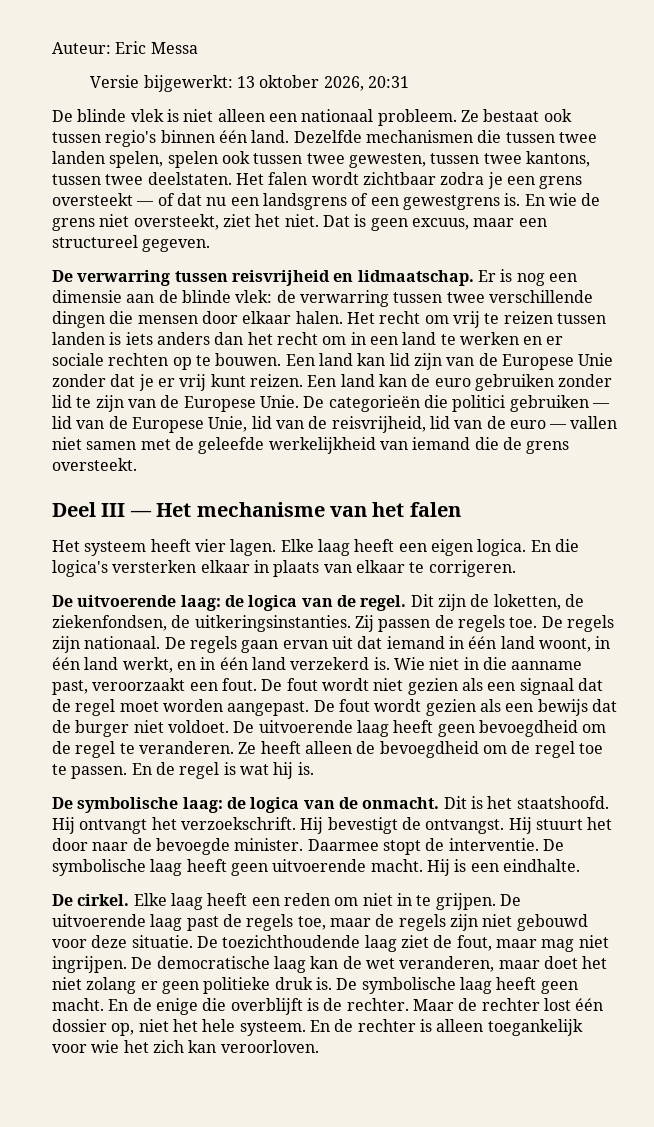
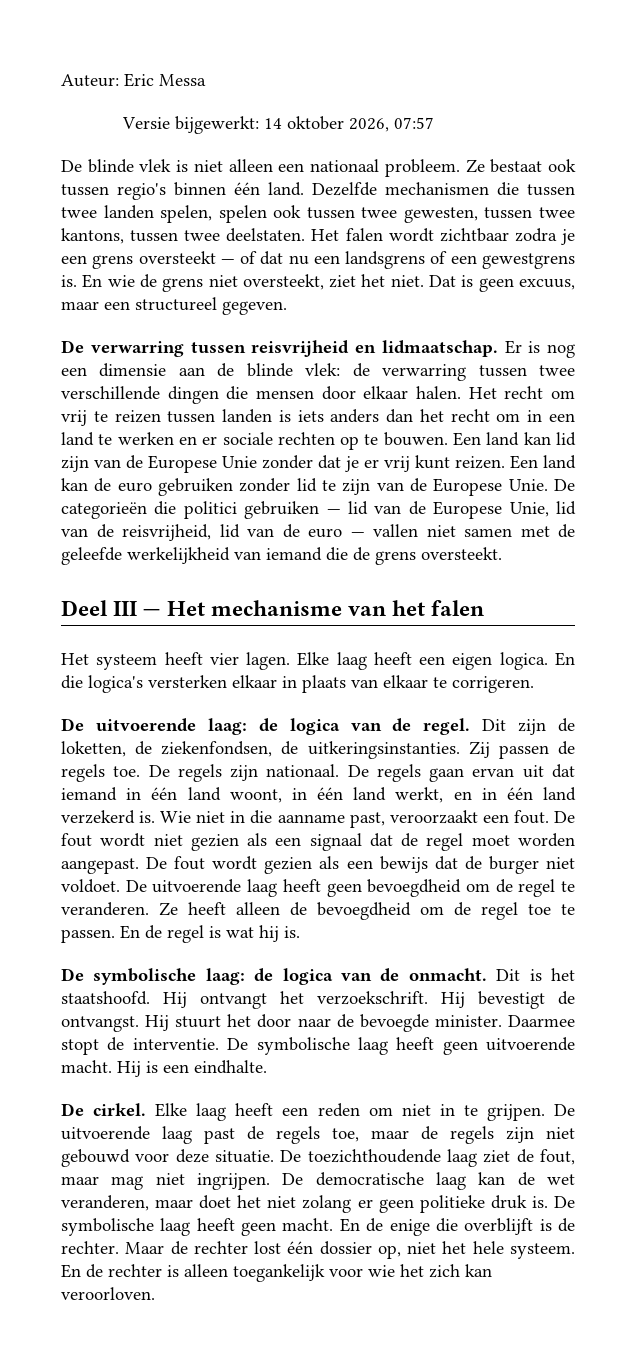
- Versie bijgewerkt: 13 oktober 2026, 20:31
+ Versie bijgewerkt: 14 oktober 2026, 07:57

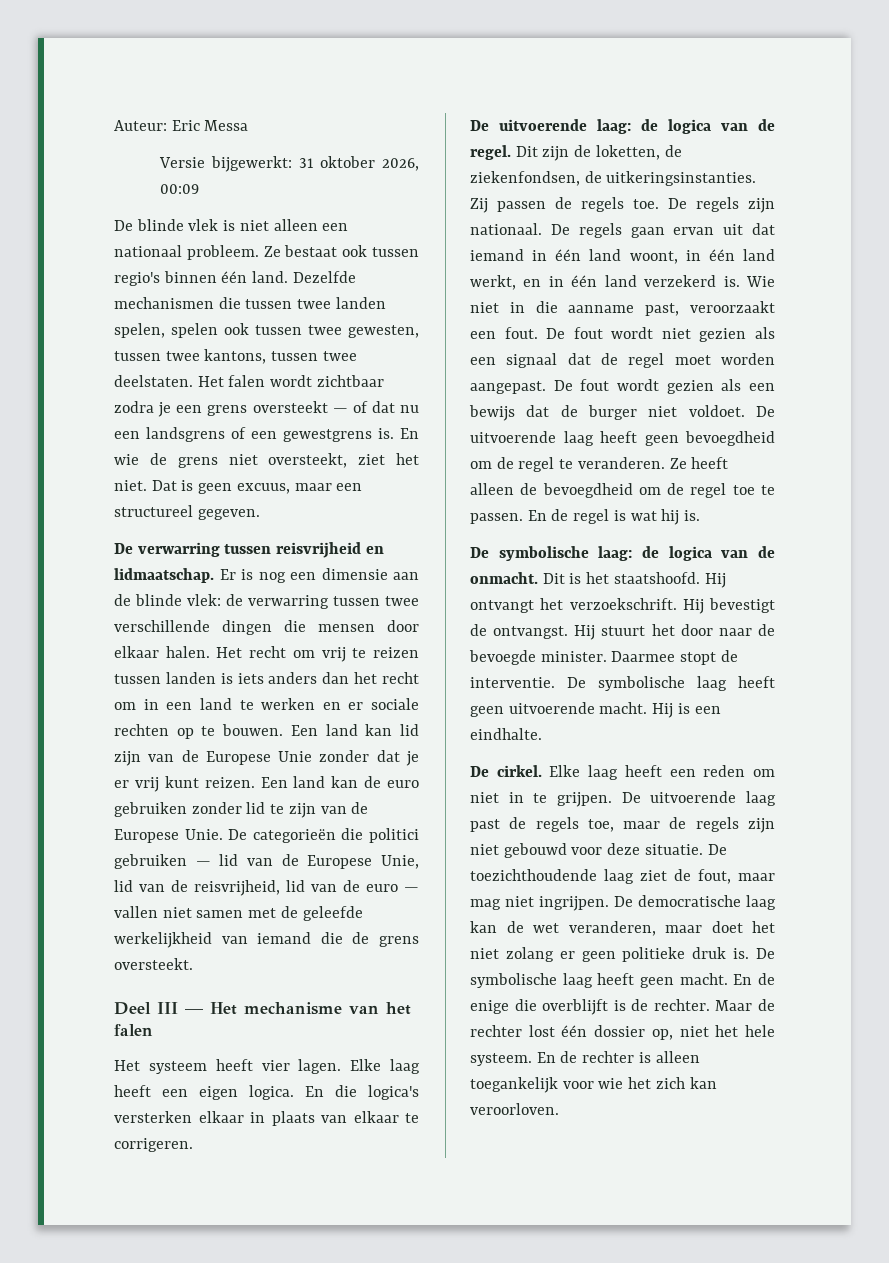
- Versie bijgewerkt: 14 oktober 2026, 07:57
+ Versie bijgewerkt: 31 oktober 2026, 00:09

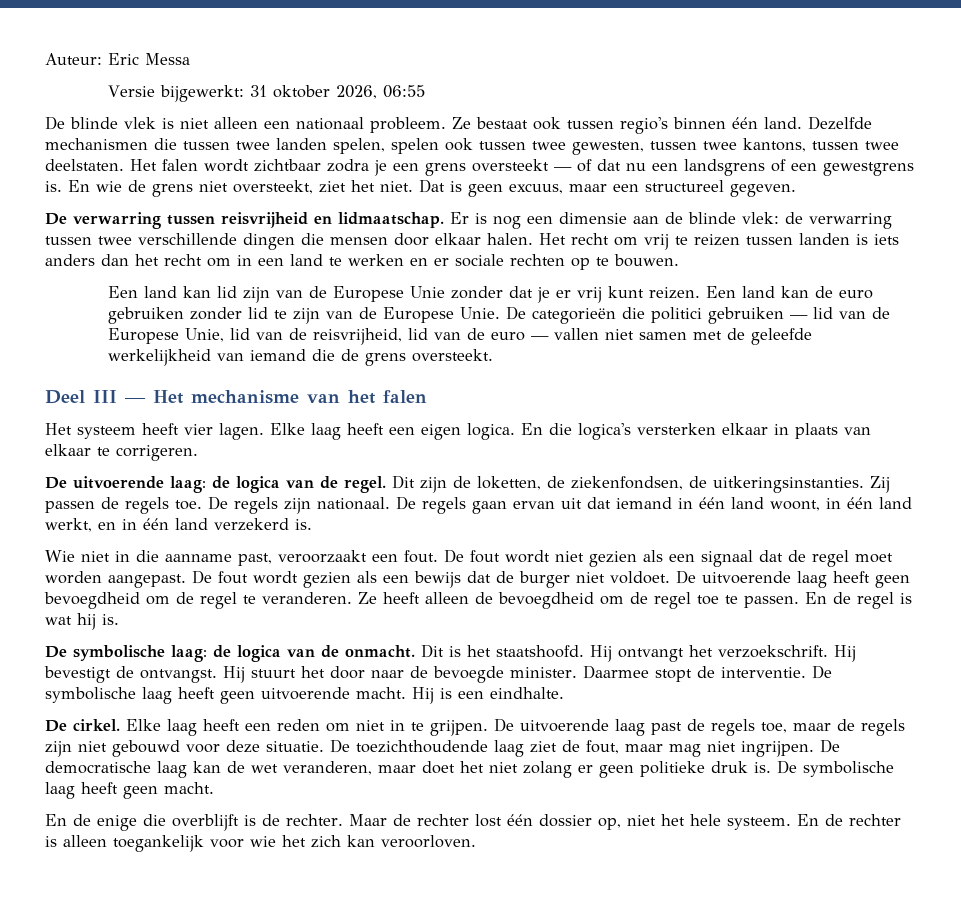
- Versie bijgewerkt: 31 oktober 2026, 00:09
+ Versie bijgewerkt: 31 oktober 2026, 06:55
- Het recht om vrij te reizen tussen landen is iets anders dan het recht om in een land te werken en er sociale rechten op te bouwen. Een land kan lid zijn van de Europese Unie zonder dat je er vrij kunt reizen.
+ Het recht om vrij te reizen tussen landen is iets anders dan het recht om in een land te werken en er sociale rechten op te bouwen.
+ Een land kan lid zijn van de Europese Unie zonder dat je er vrij kunt reizen.
- De regels gaan ervan uit dat iemand in één land woont, in één land werkt, en in één land verzekerd is. Wie niet in die aanname past, veroorzaakt een fout.
+ De regels gaan ervan uit dat iemand in één land woont, in één land werkt, en in één land verzekerd is.
+ Wie niet in die aanname past, veroorzaakt een fout.
- De symbolische laag heeft geen macht. En de enige die overblijft is de rechter.
+ De symbolische laag heeft geen macht.
+ En de enige die overblijft is de rechter.

